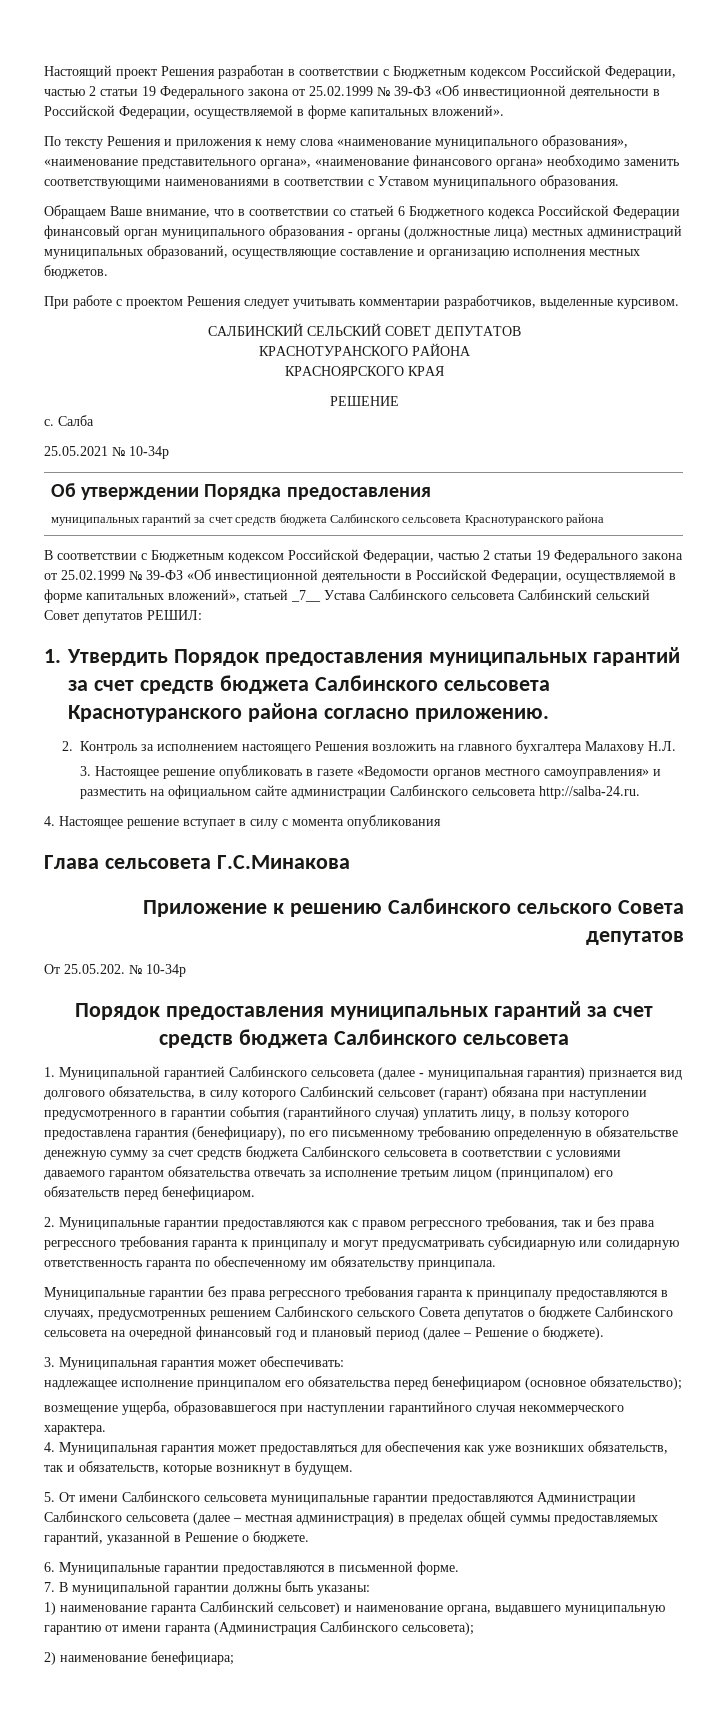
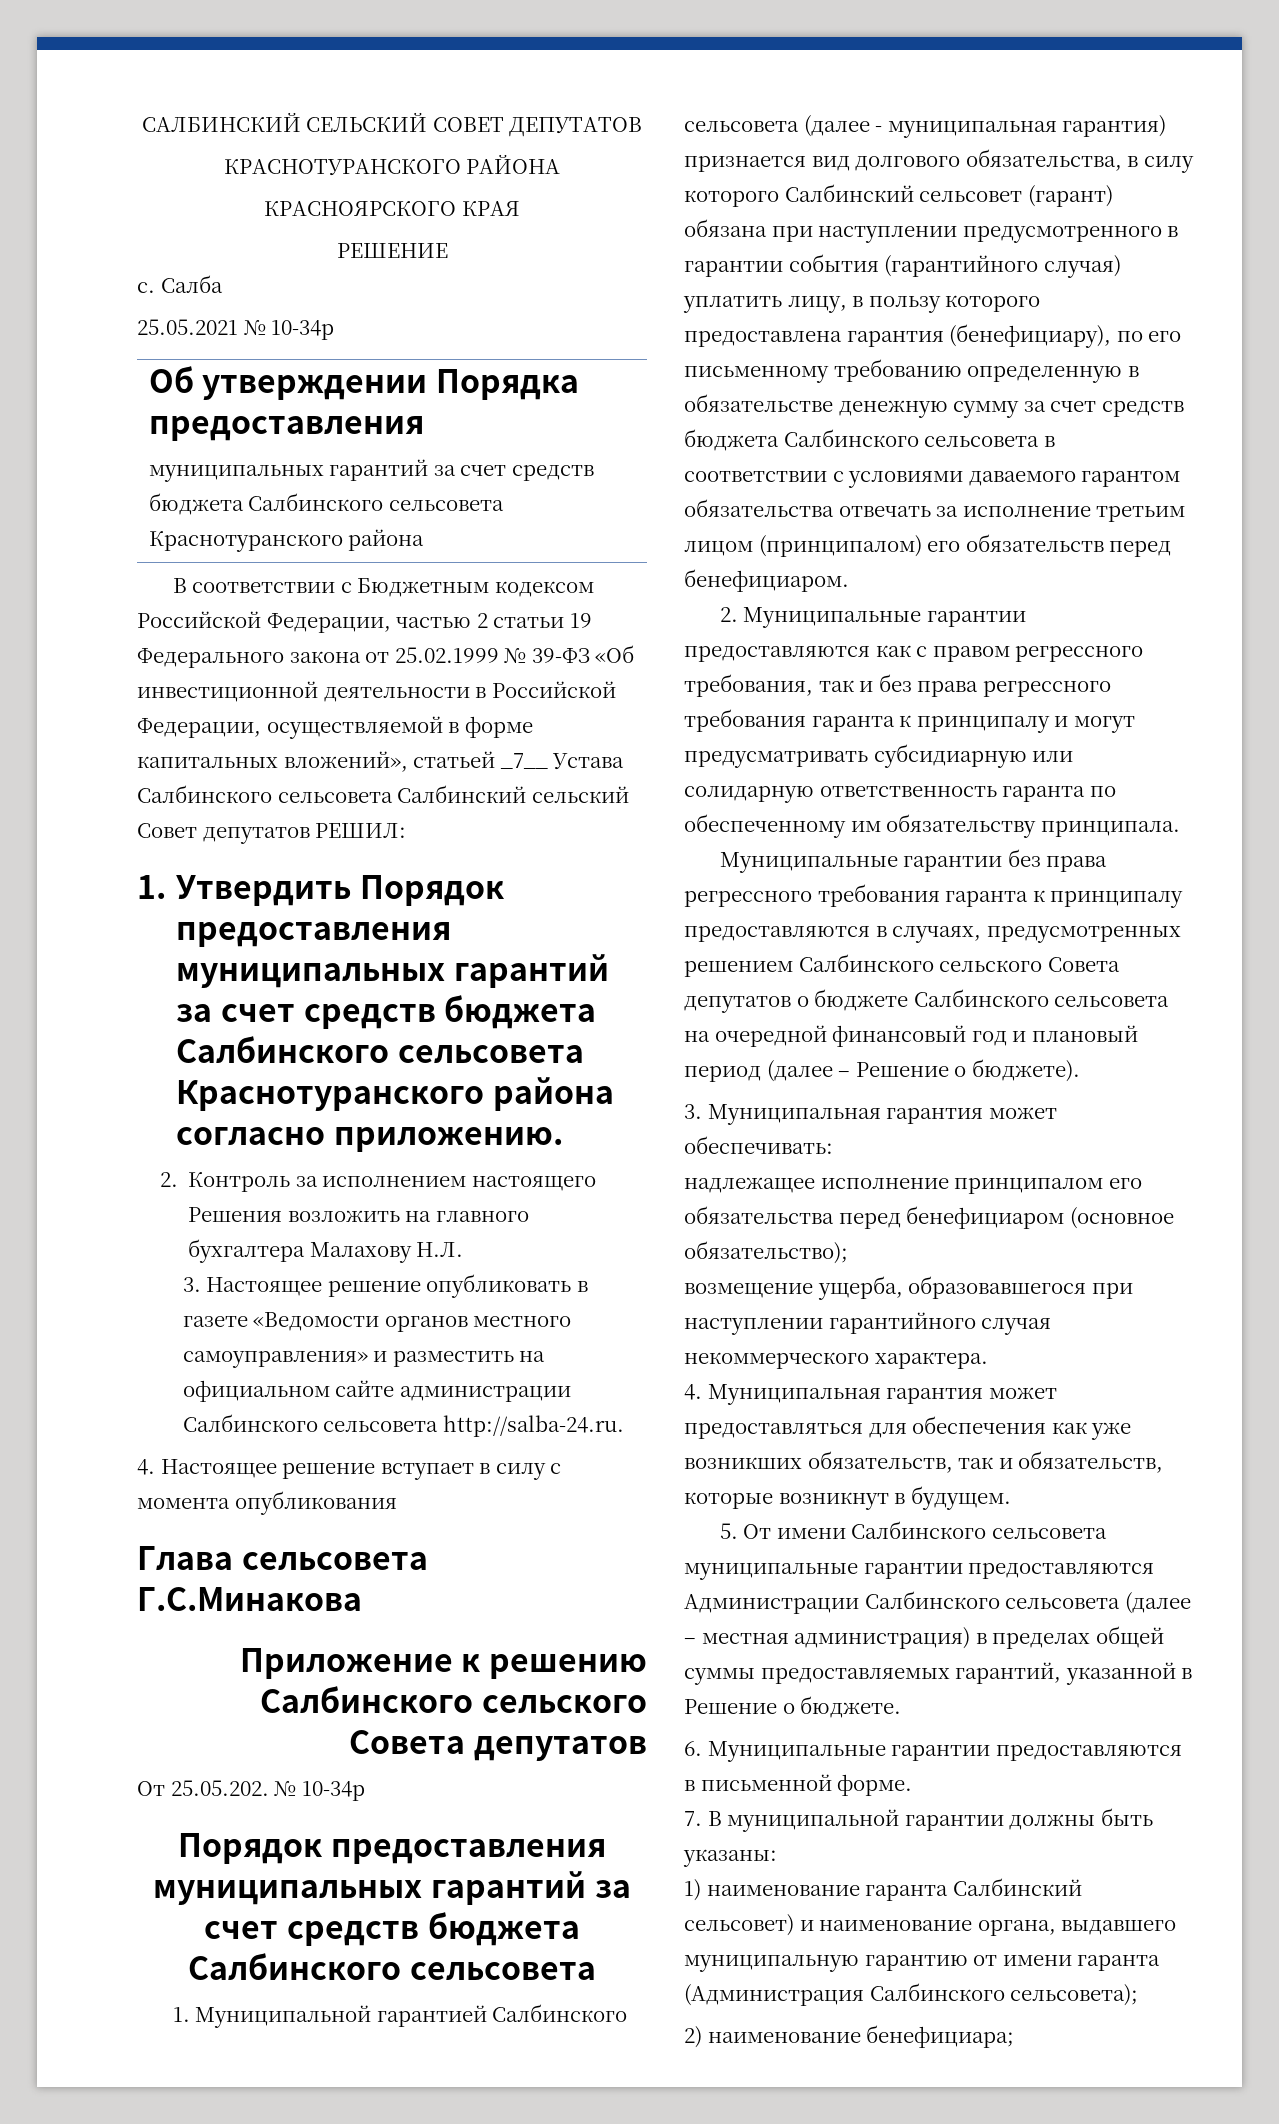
- Настоящий проект Решения разработан в соответствии с Бюджетным кодексом Российской Федерации, частью 2 статьи 19 Федерального закона от 25.02.1999 № 39-ФЗ «Об инвестиционной деятельности в Российской Федерации, осуществляемой в форме капитальных вложений».
- По тексту Решения и приложения к нему слова «наименование муниципального образования», «наименование представительного органа», «наименование финансового органа» необходимо заменить соответствующими наименованиями в соответствии с Уставом муниципального образования.
- Обращаем Ваше внимание, что в соответствии со статьей 6 Бюджетного кодекса Российской Федерации финансовый орган муниципального образования - органы (должностные лица) местных администраций муниципальных образований, осуществляющие составление и организацию исполнения местных бюджетов.
- При работе с проектом Решения следует учитывать комментарии разработчиков, выделенные курсивом.

